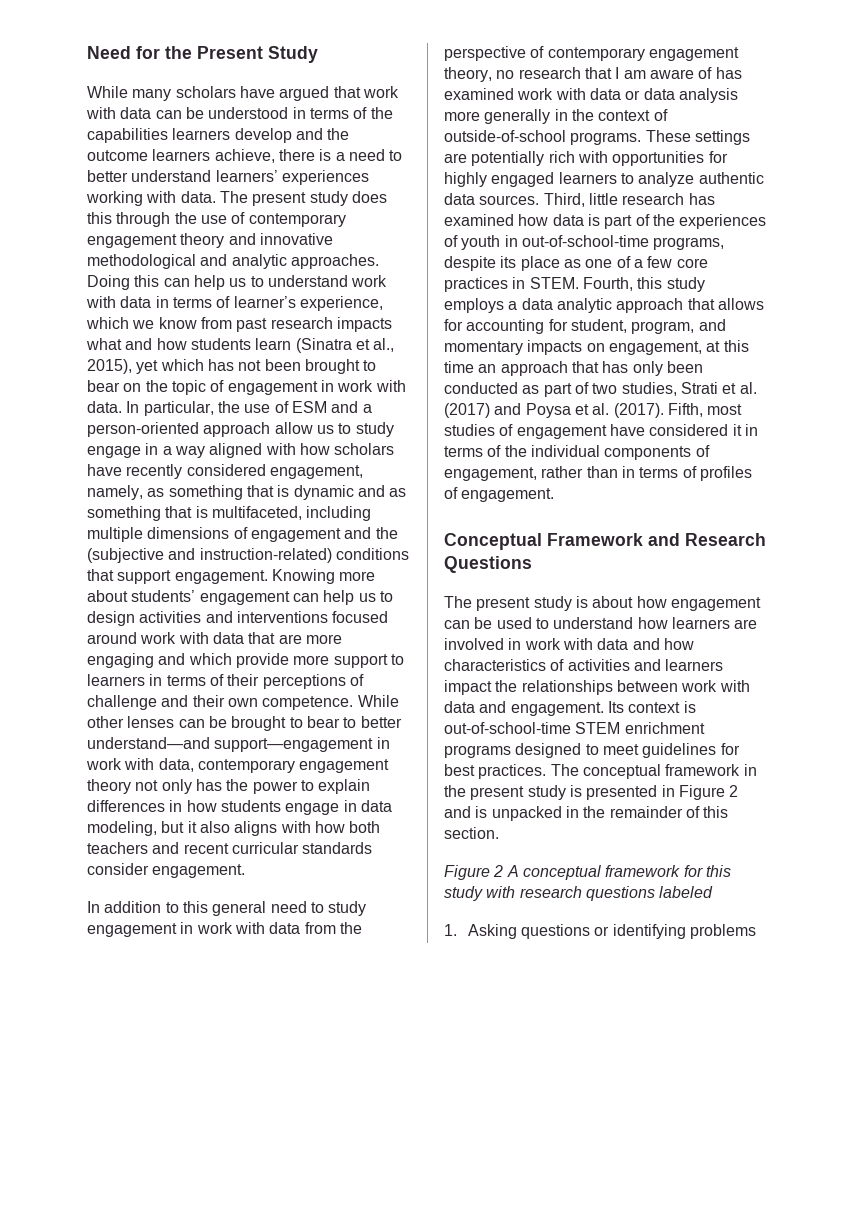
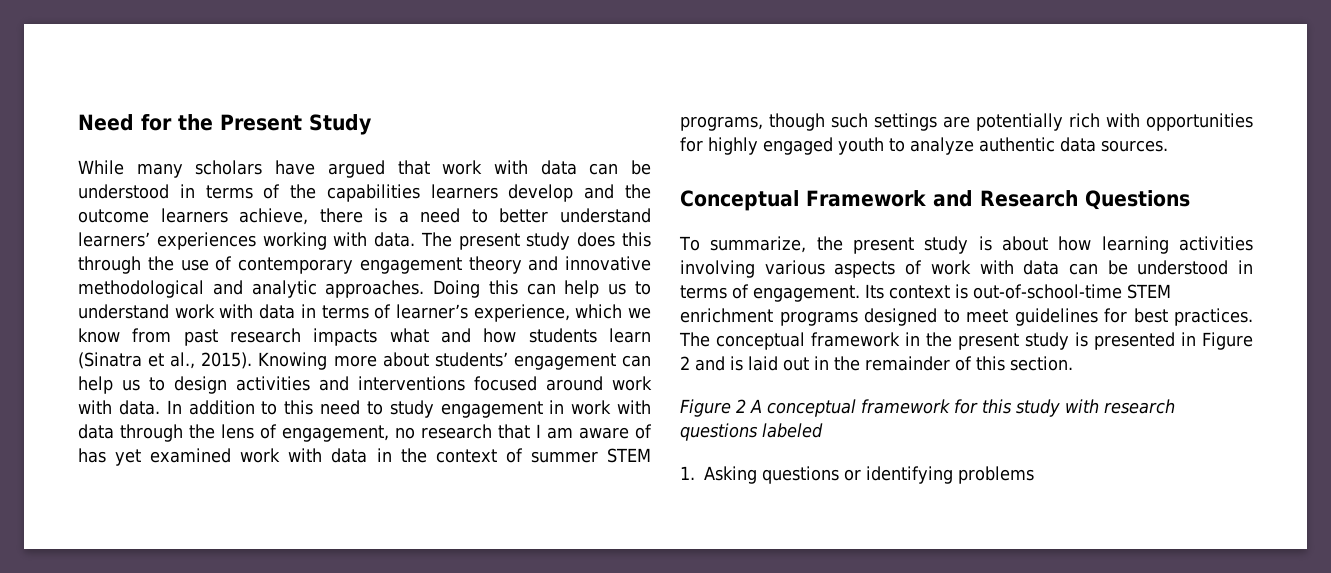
- Doing this can help us to understand work with data in terms of learner’s experience, which we know from past research impacts what and how students learn (Sinatra et al., 2015), yet which has not been brought to bear on the topic of engagement in work with data. In particular, the use of ESM and a person-oriented approach allow us to study engage in a way aligned with how scholars have recently considered engagement, namely, as something that is dynamic and as something that is multifaceted, including multiple dimensions of engagement and the (subjective and instruction-related) conditions that support engagement.
+ Doing this can help us to understand work with data in terms of learner’s experience, which we know from past research impacts what and how students learn (Sinatra et al., 2015).
- Knowing more about students’ engagement can help us to design activities and interventions focused around work with data that are more engaging and which provide more support to learners in terms of their perceptions of challenge and their own competence. While other lenses can be brought to bear to better understand—and support—engagement in work with data, contemporary engagement theory not only has the power to explain differences in how students engage in data modeling, but it also aligns with how both teachers and recent curricular standards consider engagement.
- In addition to this general need to study engagement in work with data from the perspective of contemporary engagement theory, no research that I am aware of has examined work with data or data analysis more generally in the context of outside-of-school programs. These settings are potentially rich with opportunities for highly engaged learners to analyze authentic data sources. Third, little research has examined how data is part of the experiences of youth in out-of-school-time programs, despite its place as one of a few core practices in STEM. Fourth, this study employs a data analytic approach that allows for accounting for student, program, and momentary impacts on engagement, at this time an approach that has only been conducted as part of two studies, Strati et al. (2017) and Poysa et al. (2017). Fifth, most studies of engagement have considered it in terms of the individual components of engagement, rather than in terms of profiles of engagement.
+ Knowing more about students’ engagement can help us to design activities and interventions focused around work with data. In addition to this need to study engagement in work with data through the lens of engagement, no research that I am aware of has yet examined work with data in the context of summer STEM programs, though such settings are potentially rich with opportunities for highly engaged youth to analyze authentic data sources.
- The present study is about how engagement can be used to understand how learners are involved in work with data and how characteristics of activities and learners impact the relationships between work with data and engagement.
+ To summarize, the present study is about how learning activities involving various aspects of work with data can be understood in terms of engagement.
- The conceptual framework in the present study is presented in Figure 2 and is unpacked in the remainder of this section.
+ The conceptual framework in the present study is presented in Figure 2 and is laid out in the remainder of this section.

